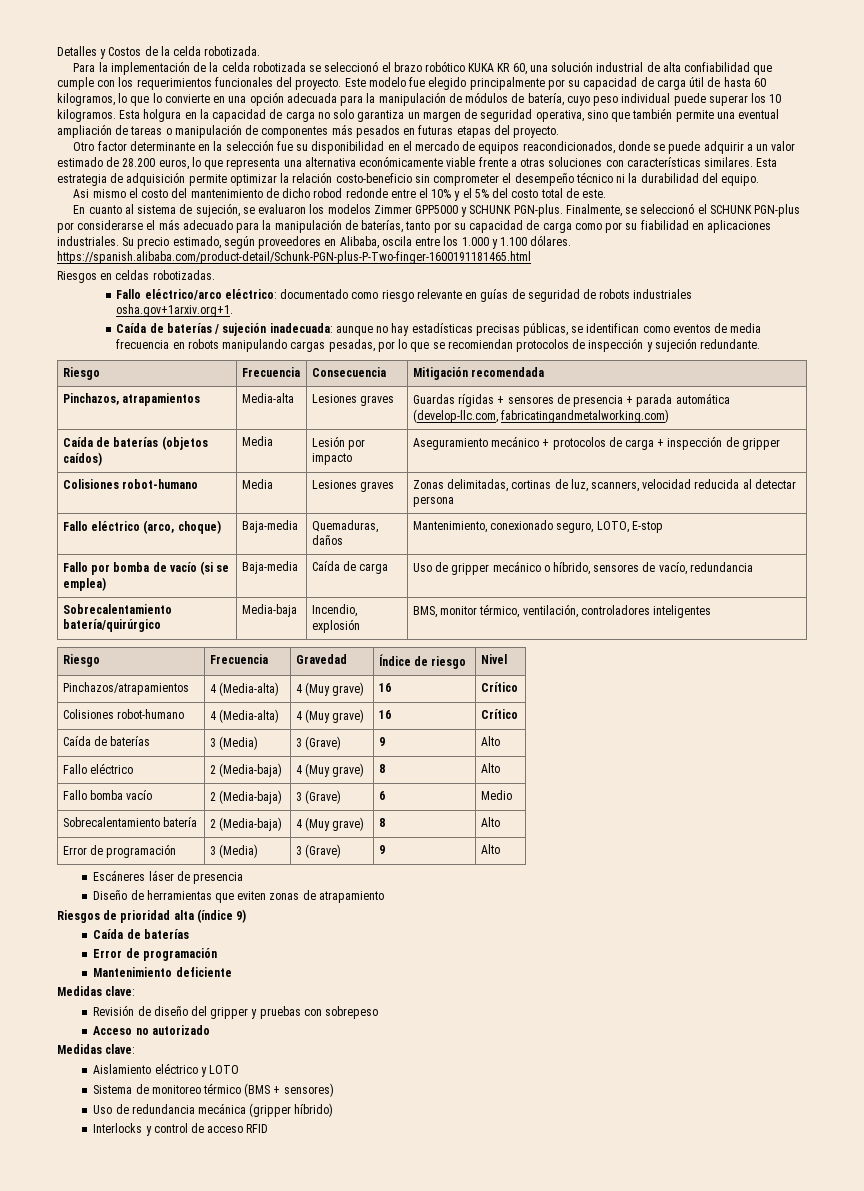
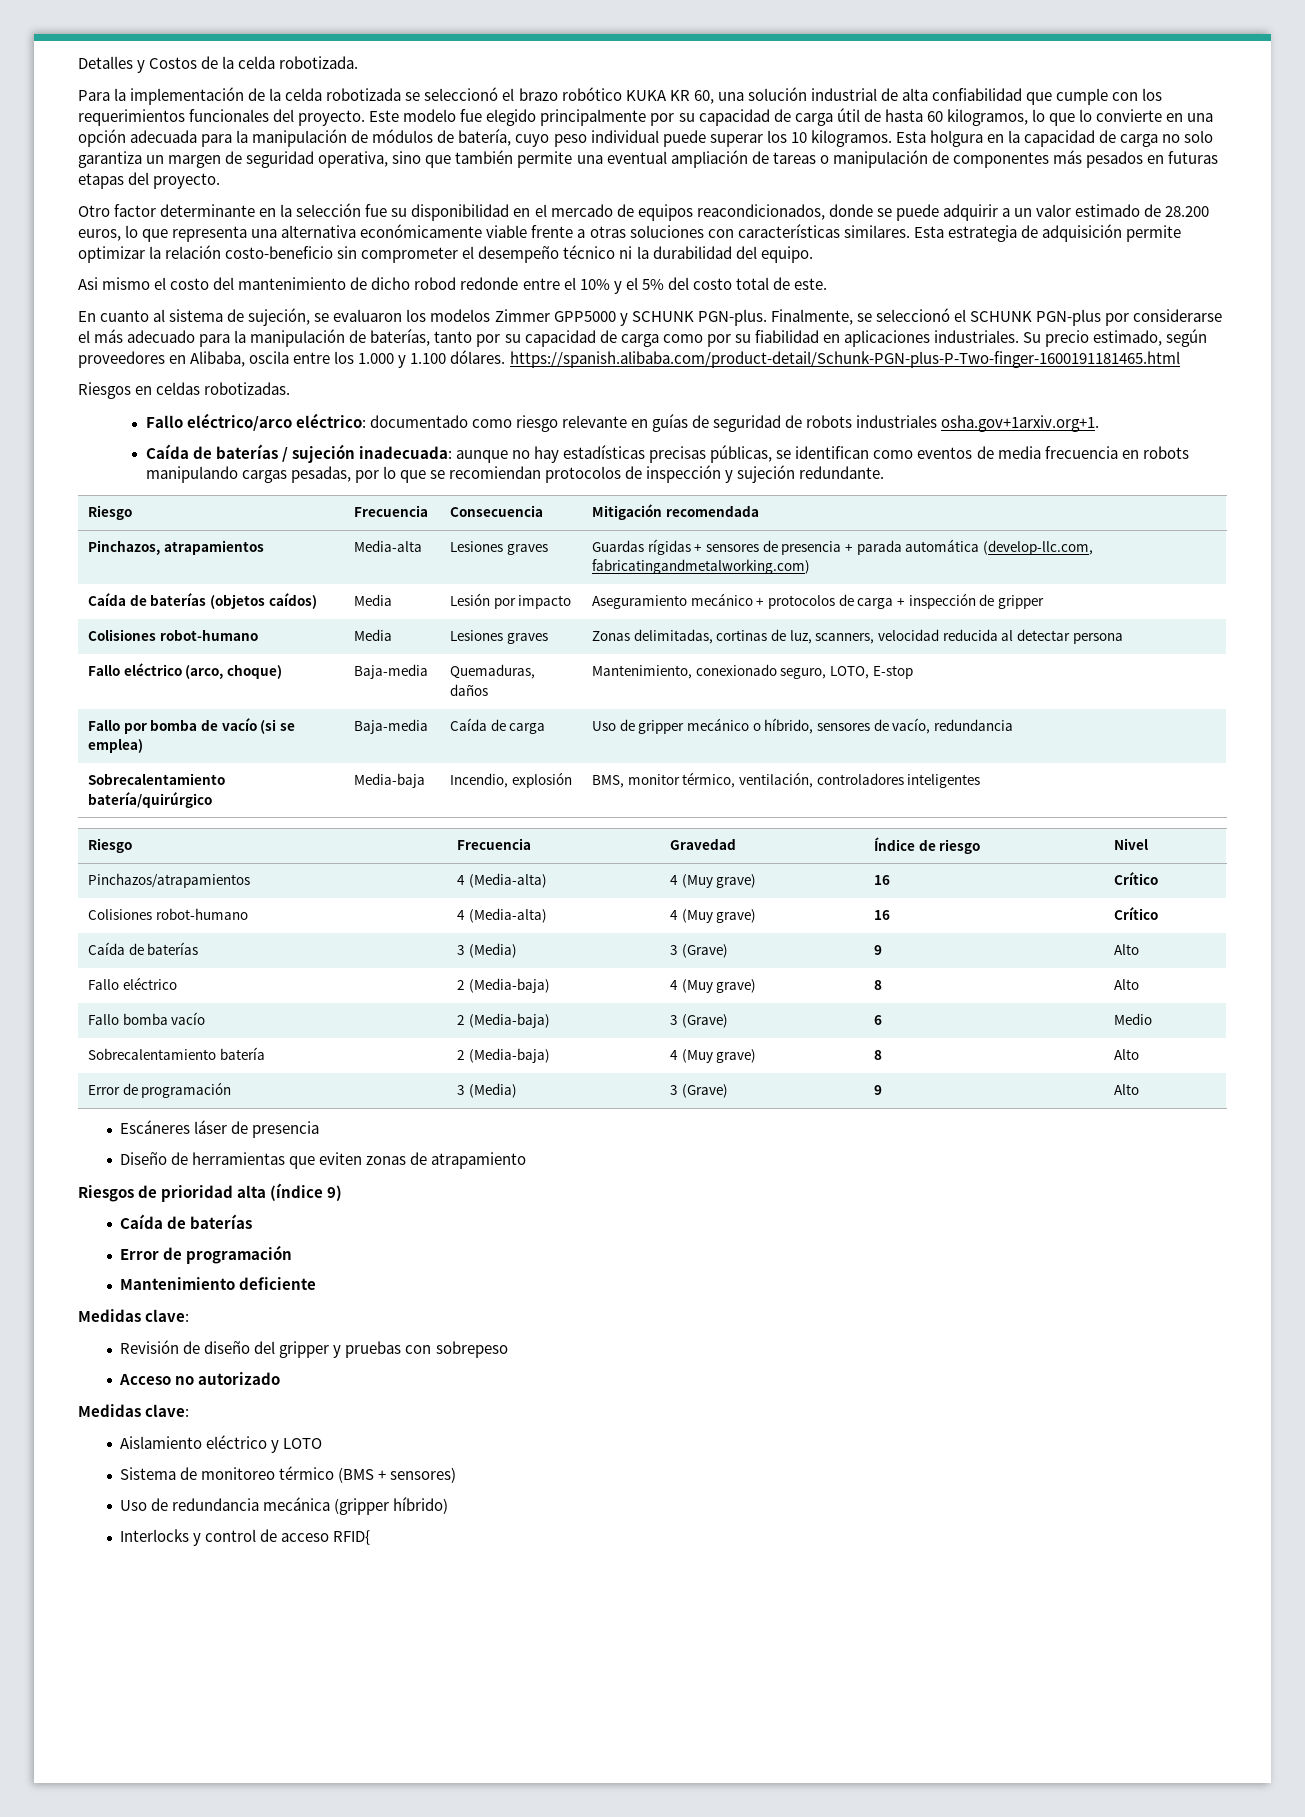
- Interlocks y control de acceso RFID
+ Interlocks y control de acceso RFID{

